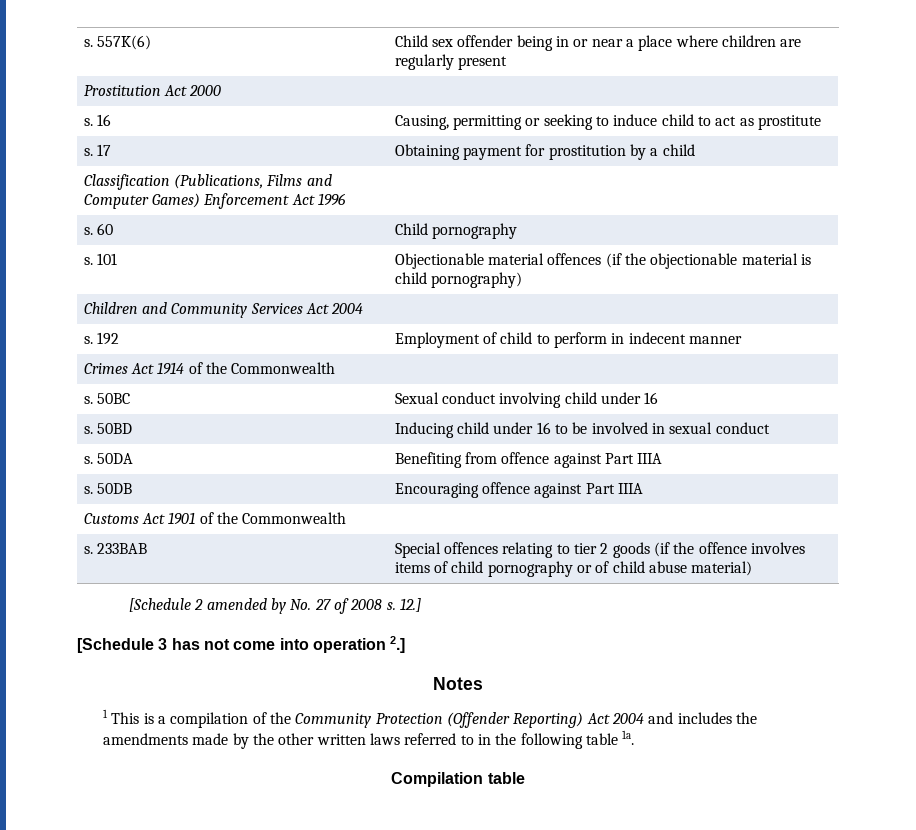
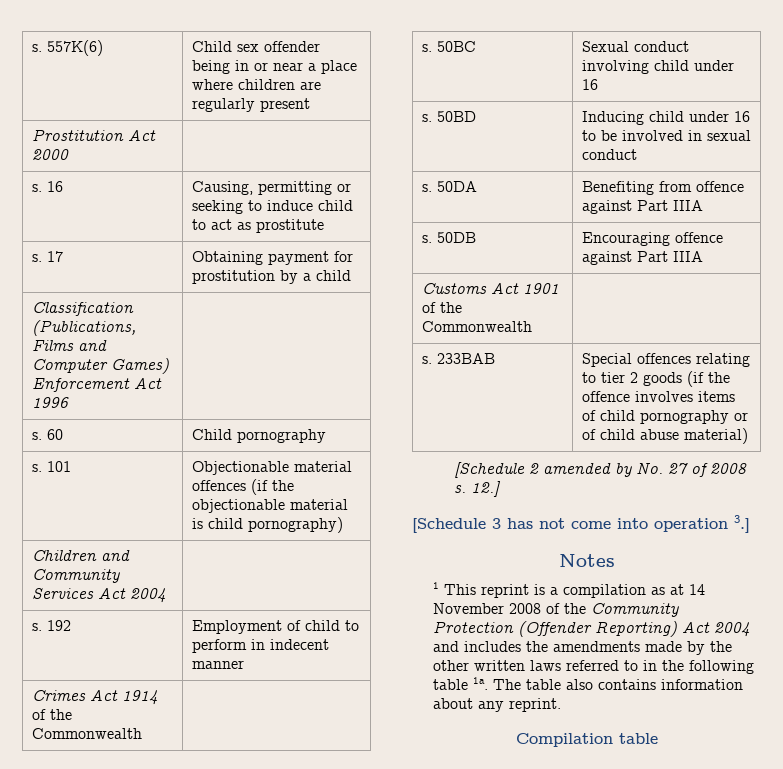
- [Schedule 3 has not come into operation 2.]
+ [Schedule 3 has not come into operation 3.]
- 1 This is a compilation of the Community Protection (Offender Reporting) Act 2004 and includes the amendments made by the other written laws referred to in the following table 1a.
+ 1 This reprint is a compilation as at 14 November 2008 of the Community Protection (Offender Reporting) Act 2004 and includes the amendments made by the other written laws referred to in the following table 1a. The table also contains information about any reprint.

